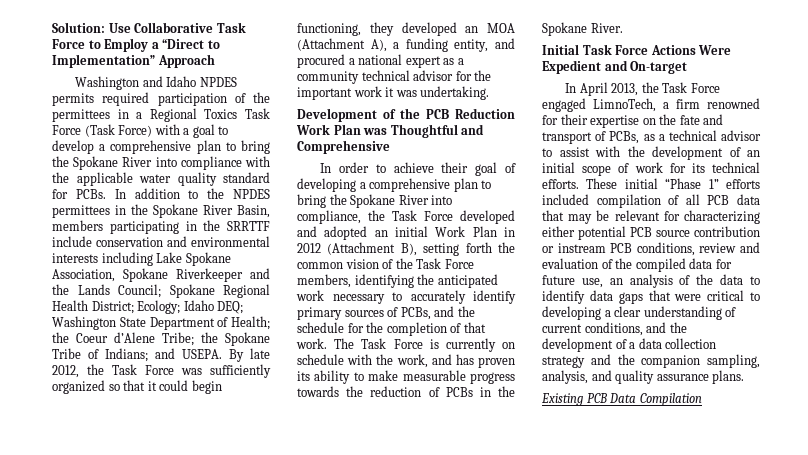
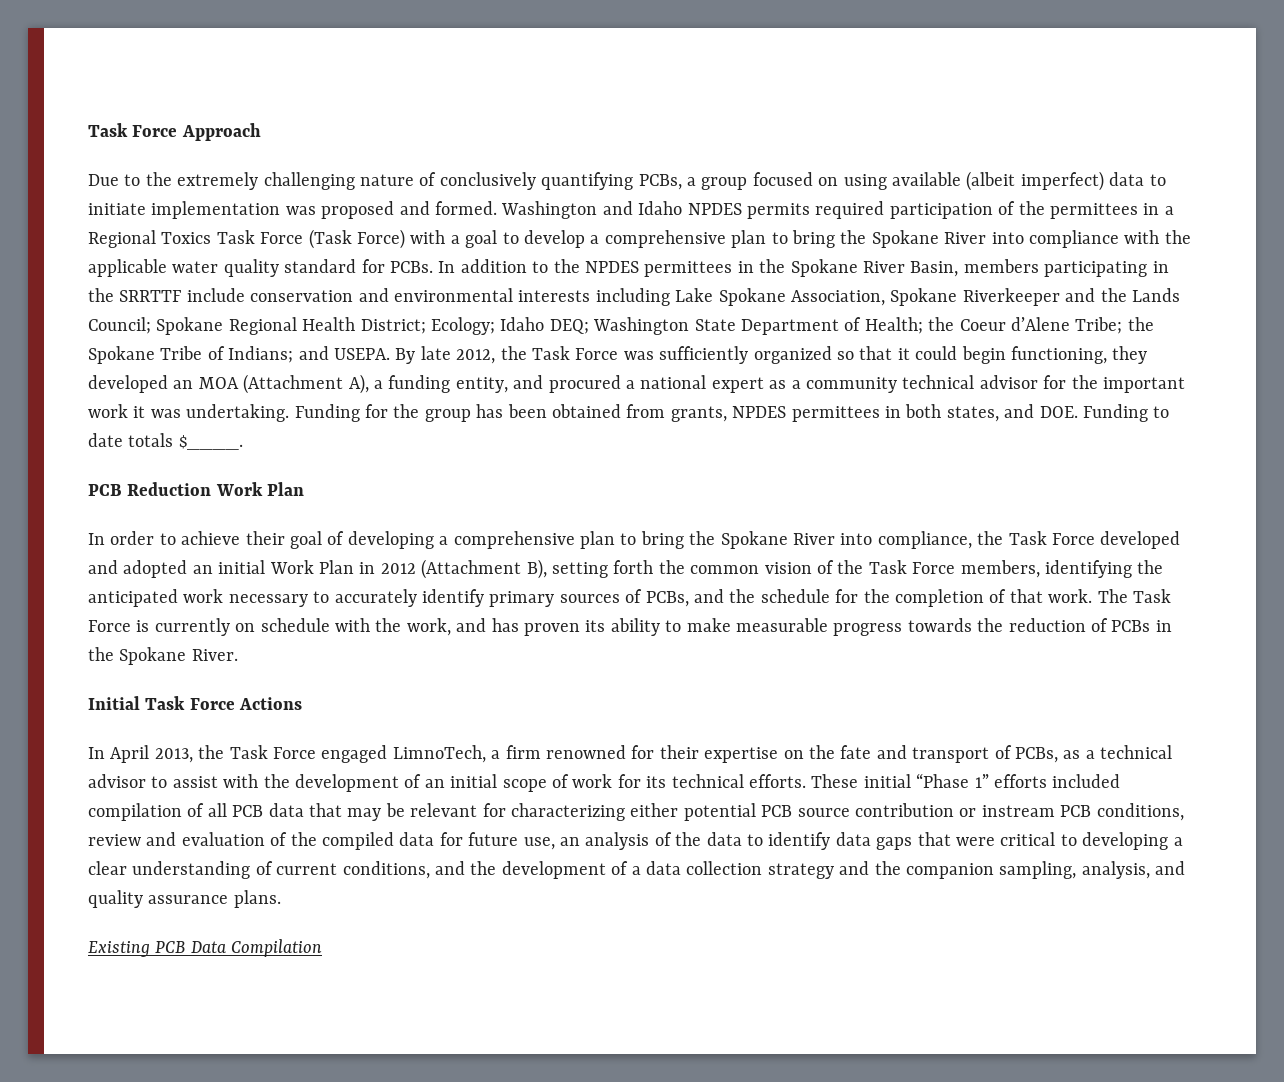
- Solution: Use Collaborative Task Force to Employ a “Direct to Implementation” Approach
- Washington and Idaho NPDES permits required participation of the permittees in a Regional Toxics Task Force (Task Force) with a goal to develop a comprehensive plan to bring the Spokane River into compliance with the applicable water quality standard for PCBs.
+ Task Force Approach
+ Due to the extremely challenging nature of conclusively quantifying PCBs, a group focused on using available (albeit imperfect) data to initiate implementation was proposed and formed. Washington and Idaho NPDES permits required participation of the permittees in a Regional Toxics Task Force (Task Force) with a goal to develop a comprehensive plan to bring the Spokane River into compliance with the applicable water quality standard for PCBs.
- By late 2012, the Task Force was sufficiently organized so that it could begin functioning, they developed an MOA (Attachment A), a funding entity, and procured a national expert as a community technical advisor for the important work it was undertaking.
- Development of the PCB Reduction Work Plan was Thoughtful and Comprehensive
+ By late 2012, the Task Force was sufficiently organized so that it could begin functioning, they developed an MOA (Attachment A), a funding entity, and procured a national expert as a community technical advisor for the important work it was undertaking. Funding for the group has been obtained from grants, NPDES permittees in both states, and DOE. Funding to date totals $____.
+ PCB Reduction Work Plan
- Initial Task Force Actions Were Expedient and On-target
+ Initial Task Force Actions

